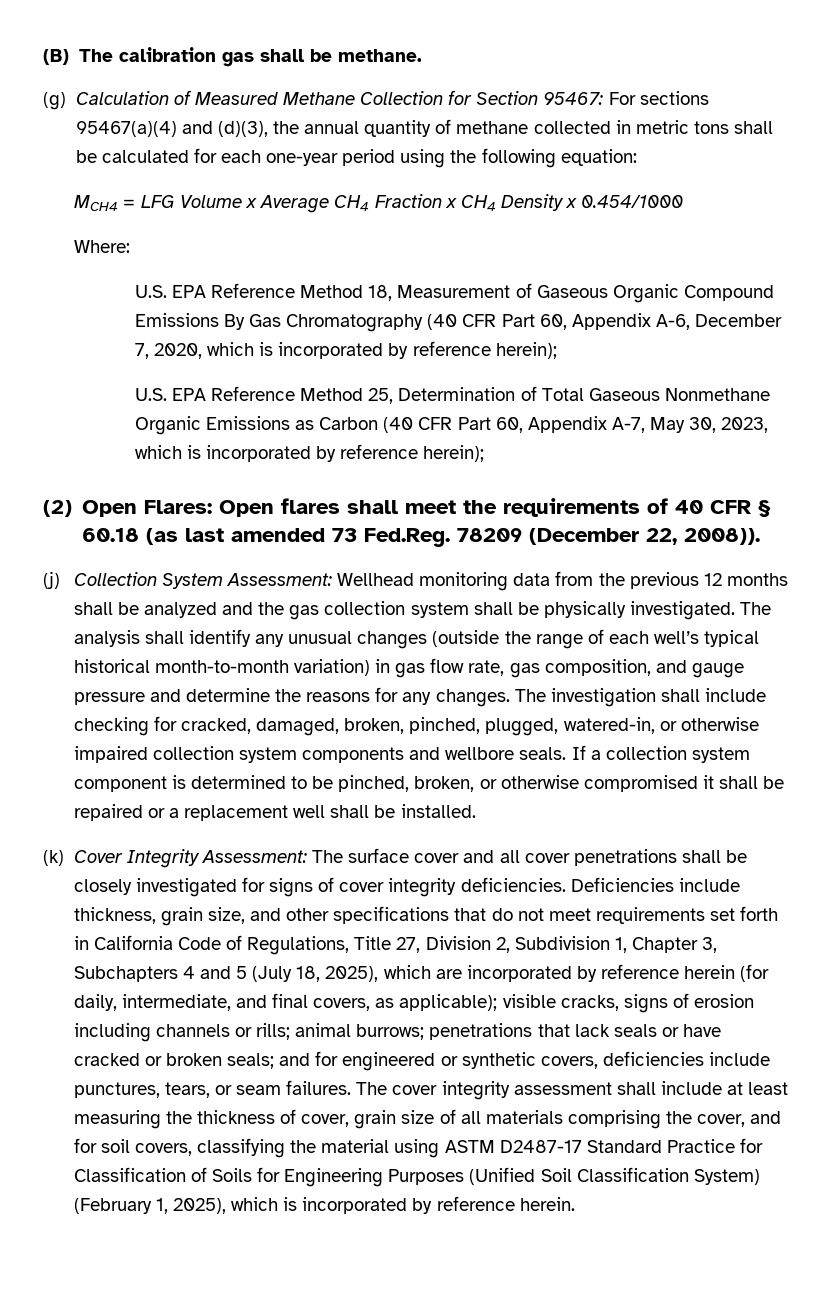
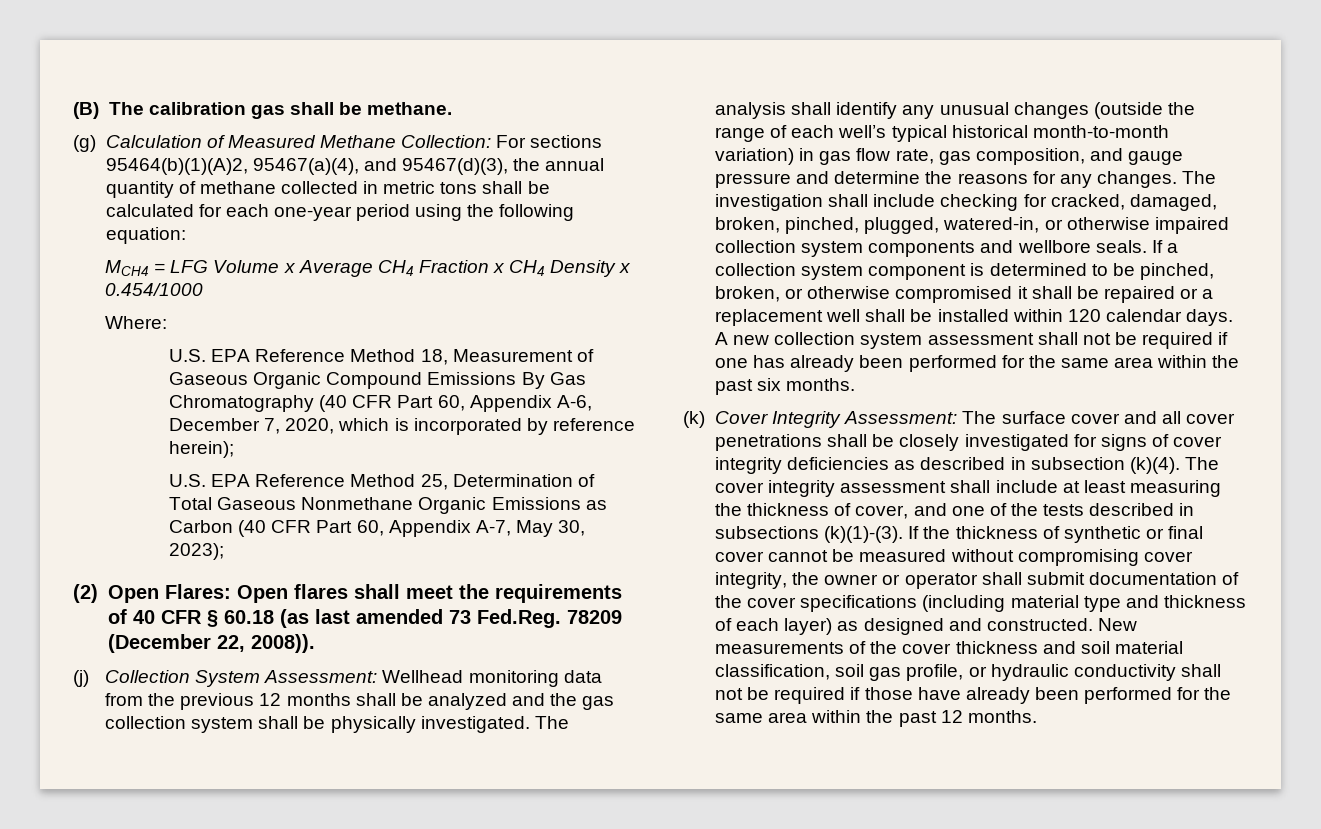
- (g) Calculation of Measured Methane Collection for Section 95467: For sections 95467(a)(4) and (d)(3), the annual quantity of methane collected in metric tons shall be calculated for each one-year period using the following equation:
+ (g) Calculation of Measured Methane Collection: For sections 95464(b)(1)(A)2, 95467(a)(4), and 95467(d)(3), the annual quantity of methane collected in metric tons shall be calculated for each one-year period using the following equation:
- U.S. EPA Reference Method 25, Determination of Total Gaseous Nonmethane Organic Emissions as Carbon (40 CFR Part 60, Appendix A-7, May 30, 2023, which is incorporated by reference herein);
+ U.S. EPA Reference Method 25, Determination of Total Gaseous Nonmethane Organic Emissions as Carbon (40 CFR Part 60, Appendix A-7, May 30, 2023);
- If a collection system component is determined to be pinched, broken, or otherwise compromised it shall be repaired or a replacement well shall be installed.
+ If a collection system component is determined to be pinched, broken, or otherwise compromised it shall be repaired or a replacement well shall be installed within 120 calendar days. A new collection system assessment shall not be required if one has already been performed for the same area within the past six months.
- (k) Cover Integrity Assessment: The surface cover and all cover penetrations shall be closely investigated for signs of cover integrity deficiencies. Deficiencies include thickness, grain size, and other specifications that do not meet requirements set forth in California Code of Regulations, Title 27, Division 2, Subdivision 1, Chapter 3, Subchapters 4 and 5 (July 18, 2025), which are incorporated by reference herein (for daily, intermediate, and final covers, as applicable); visible cracks, signs of erosion including channels or rills; animal burrows; penetrations that lack seals or have cracked or broken seals; and for engineered or synthetic covers, deficiencies include punctures, tears, or seam failures.
+ (k) Cover Integrity Assessment: The surface cover and all cover penetrations shall be closely investigated for signs of cover integrity deficiencies as described in subsection (k)(4).
- The cover integrity assessment shall include at least measuring the thickness of cover, grain size of all materials comprising the cover, and for soil covers, classifying the material using ASTM D2487-17 Standard Practice for Classification of Soils for Engineering Purposes (Unified Soil Classification System) (February 1, 2025), which is incorporated by reference herein.
+ The cover integrity assessment shall include at least measuring the thickness of cover, and one of the tests described in subsections (k)(1)-(3). If the thickness of synthetic or final cover cannot be measured without compromising cover integrity, the owner or operator shall submit documentation of the cover specifications (including material type and thickness of each layer) as designed and constructed. New measurements of the cover thickness and soil material classification, soil gas profile, or hydraulic conductivity shall not be required if those have already been performed for the same area within the past 12 months.

